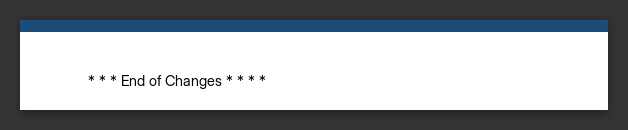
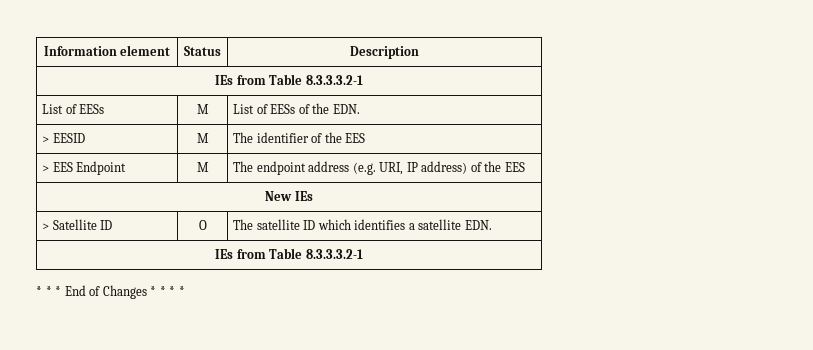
+ Information element | Status | Description
+ IEs from Table 8.3.3.3.2-1
+ List of EESs | M | List of EESs of the EDN.
+ > EESID | M | The identifier of the EES
+ > EES Endpoint | M | The endpoint address (e.g. URI, IP address) of the EES
+ New IEs
+ > Satellite ID | O | The satellite ID which identifies a satellite EDN.
+ IEs from Table 8.3.3.3.2-1

